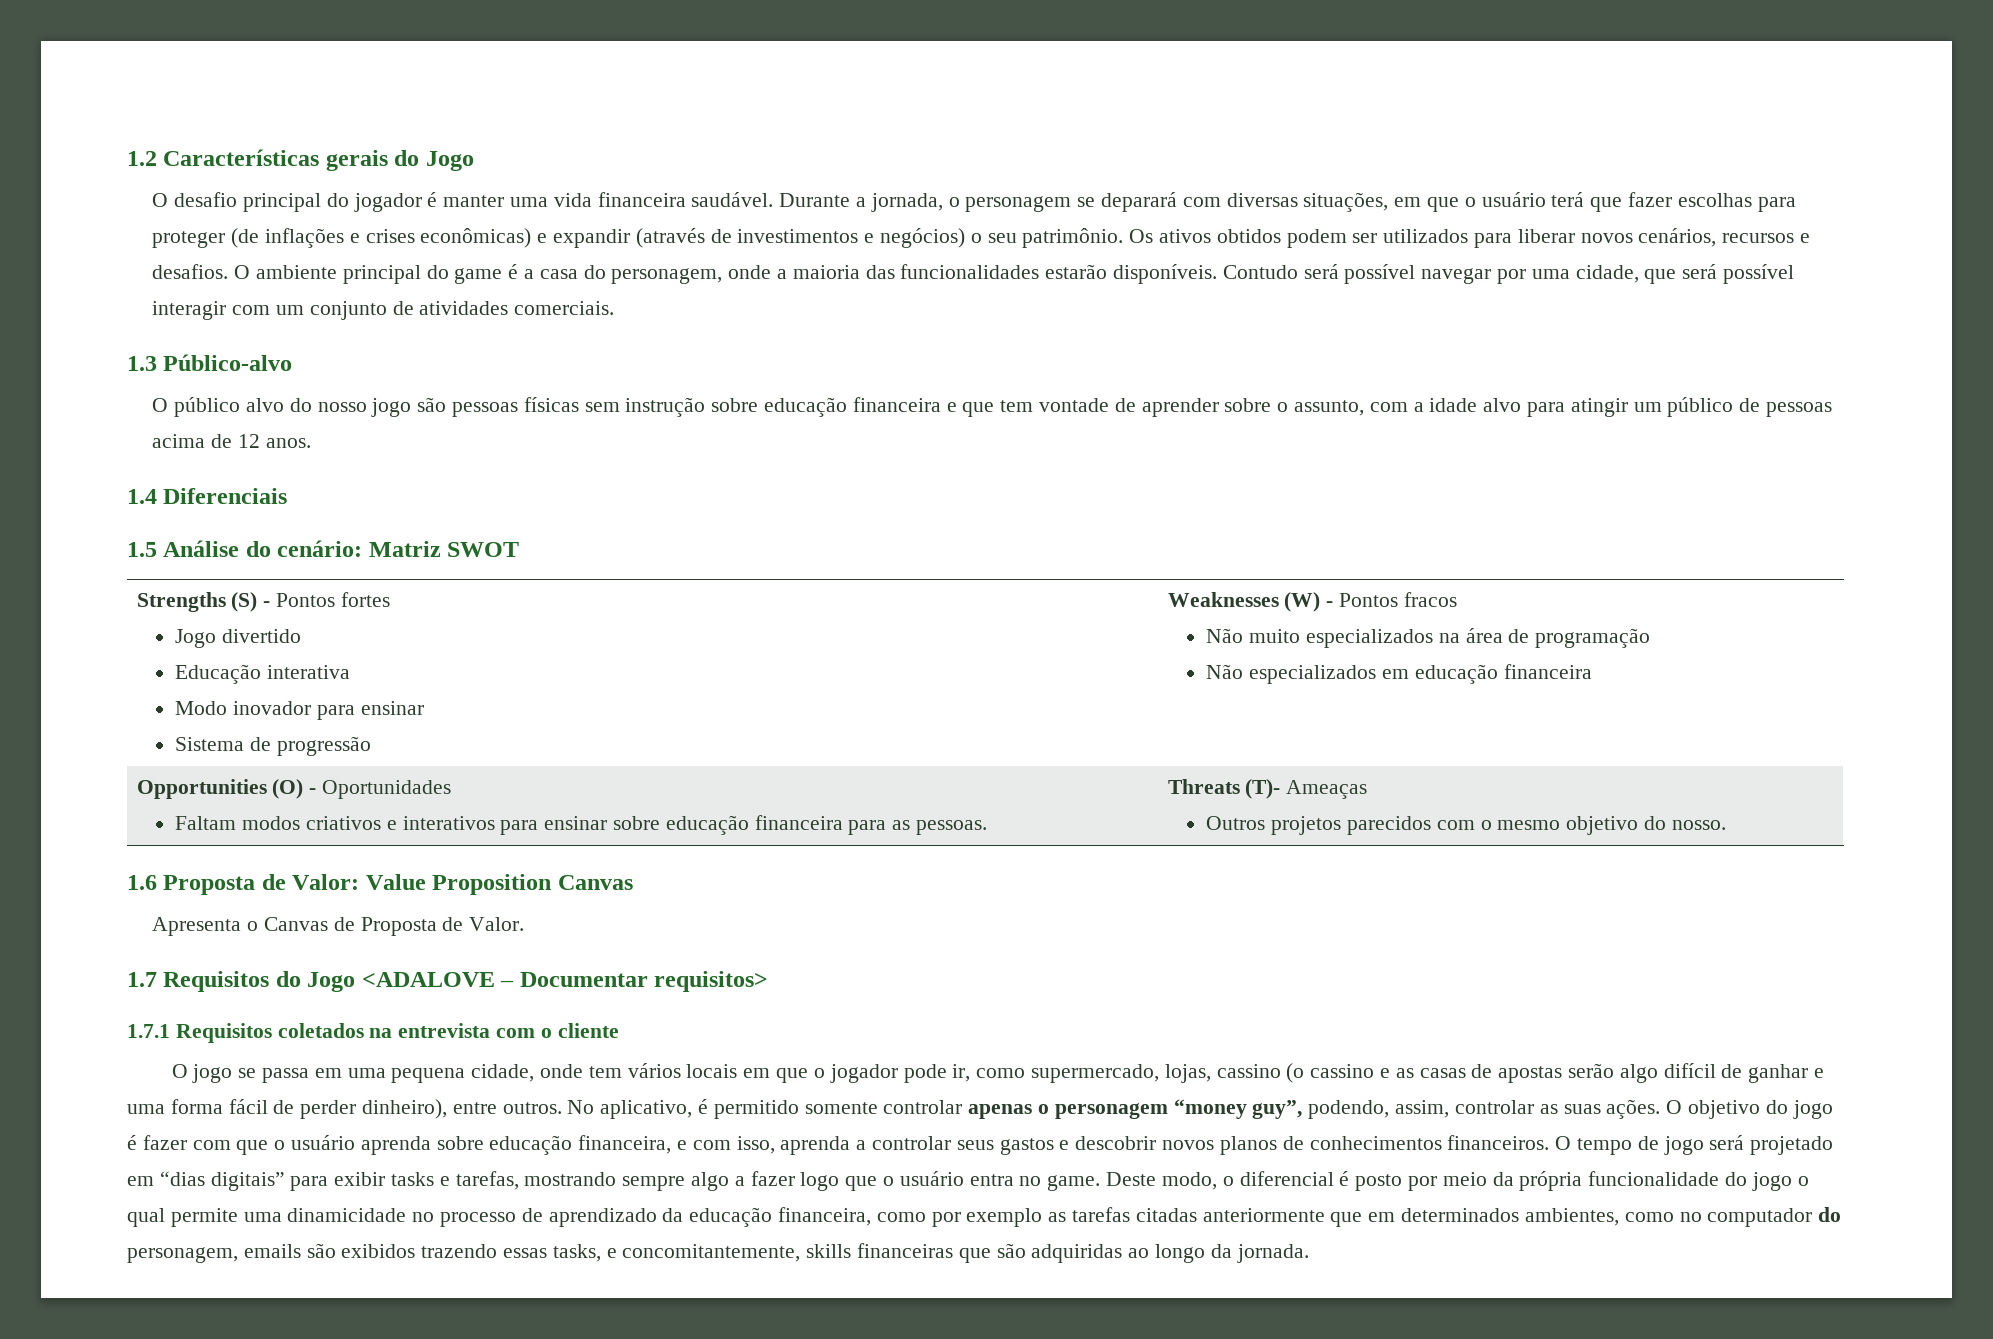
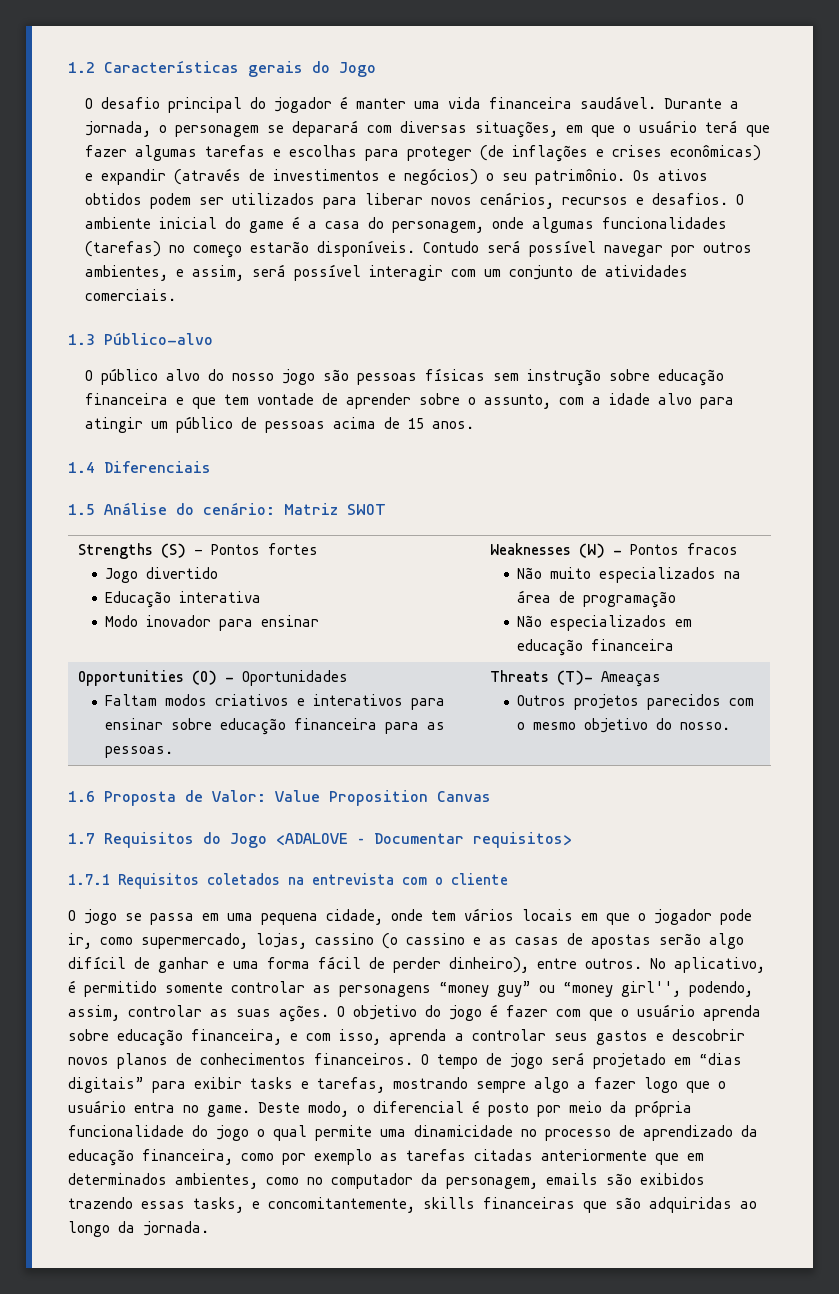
- Durante a jornada, o personagem se deparará com diversas situações, em que o usuário terá que fazer escolhas para proteger (de inflações e crises econômicas) e expandir (através de investimentos e negócios) o seu patrimônio.
+ Durante a jornada, o personagem se deparará com diversas situações, em que o usuário terá que fazer algumas tarefas e escolhas para proteger (de inflações e crises econômicas) e expandir (através de investimentos e negócios) o seu patrimônio.
- O ambiente principal do game é a casa do personagem, onde a maioria das funcionalidades estarão disponíveis.
+ O ambiente inicial do game é a casa do personagem, onde algumas funcionalidades (tarefas) no começo estarão disponíveis.
- Contudo será possível navegar por uma cidade, que será possível interagir com um conjunto de atividades comerciais.
+ Contudo será possível navegar por outros ambientes, e assim, será possível interagir com um conjunto de atividades comerciais.
- O público alvo do nosso jogo são pessoas físicas sem instrução sobre educação financeira e que tem vontade de aprender sobre o assunto, com a idade alvo para atingir um público de pessoas acima de 12 anos.
+ O público alvo do nosso jogo são pessoas físicas sem instrução sobre educação financeira e que tem vontade de aprender sobre o assunto, com a idade alvo para atingir um público de pessoas acima de 15 anos.
  Strengths (S) - Pontos fortes
  Jogo divertido
  Educação interativa
- Modo inovador para ensinar
- Sistema de progressão | Weaknesses (W) - Pontos fracos
+ Modo inovador para ensinar | Weaknesses (W) - Pontos fracos
- Apresenta o Canvas de Proposta de Valor.
- No aplicativo, é permitido somente controlar apenas o personagem “money guy”, podendo, assim, controlar as suas ações.
+ No aplicativo, é permitido somente controlar as personagens “money guy” ou “money girl'', podendo, assim, controlar as suas ações.
- Deste modo, o diferencial é posto por meio da própria funcionalidade do jogo o qual permite uma dinamicidade no processo de aprendizado da educação financeira, como por exemplo as tarefas citadas anteriormente que em determinados ambientes, como no computador do personagem, emails são exibidos trazendo essas tasks, e concomitantemente, skills financeiras que são adquiridas ao longo da jornada.
+ Deste modo, o diferencial é posto por meio da própria funcionalidade do jogo o qual permite uma dinamicidade no processo de aprendizado da educação financeira, como por exemplo as tarefas citadas anteriormente que em determinados ambientes, como no computador da personagem, emails são exibidos trazendo essas tasks, e concomitantemente, skills financeiras que são adquiridas ao longo da jornada.

